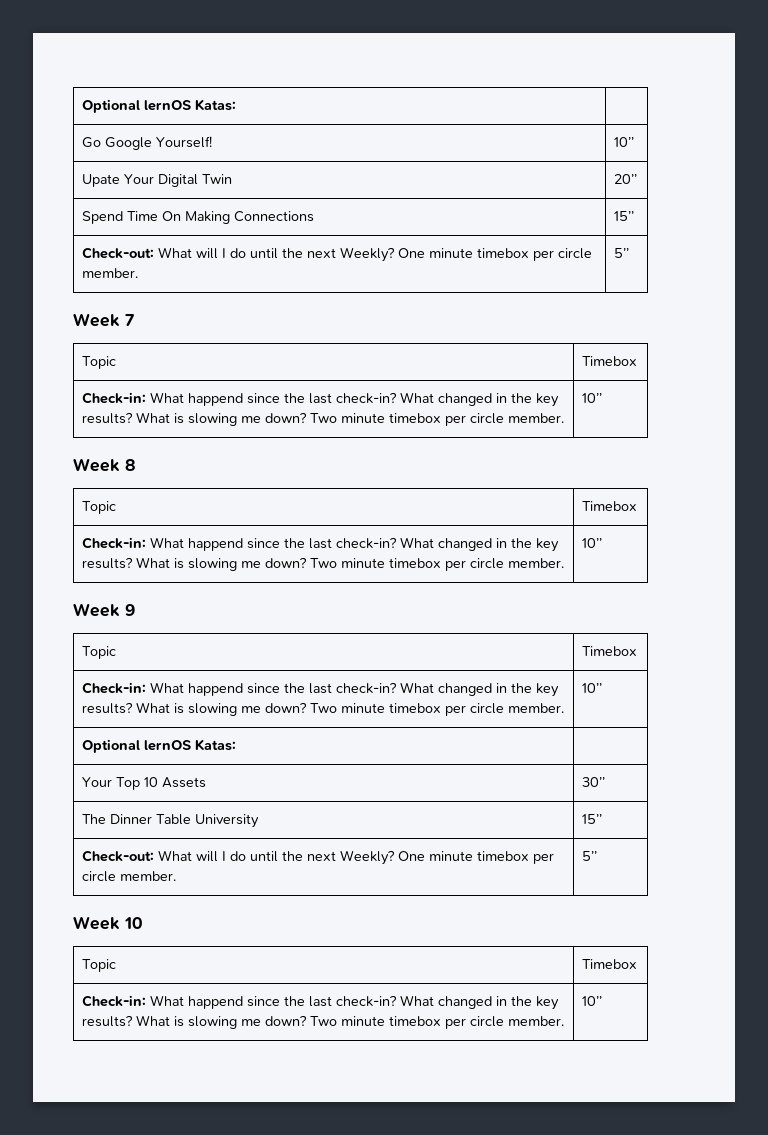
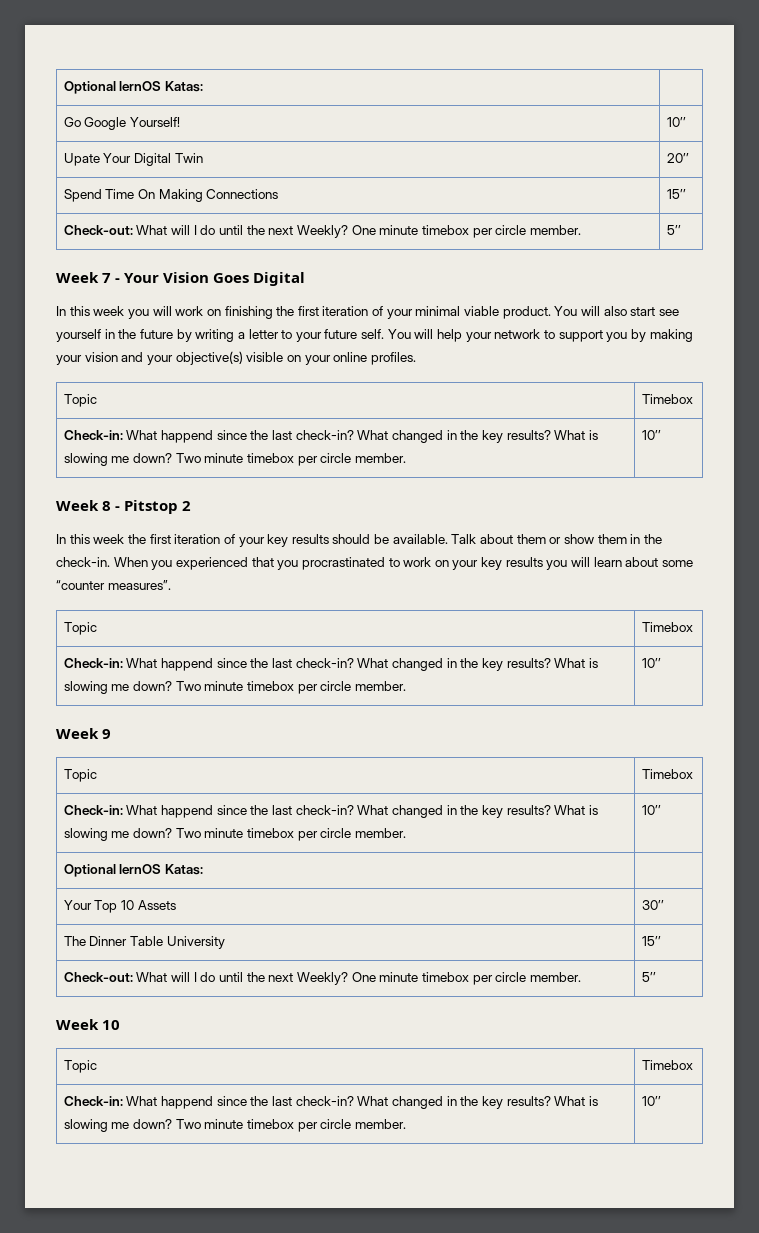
- Week 7
+ Week 7 - Your Vision Goes Digital
+ In this week you will work on finishing the first iteration of your minimal viable product. You will also start see yourself in the future by writing a letter to your future self. You will help your network to support you by making your vision and your objective(s) visible on your online profiles.
- Week 8
+ Week 8 - Pitstop 2
+ In this week the first iteration of your key results should be available. Talk about them or show them in the check-in. When you experienced that you procrastinated to work on your key results you will learn about some “counter measures”.

